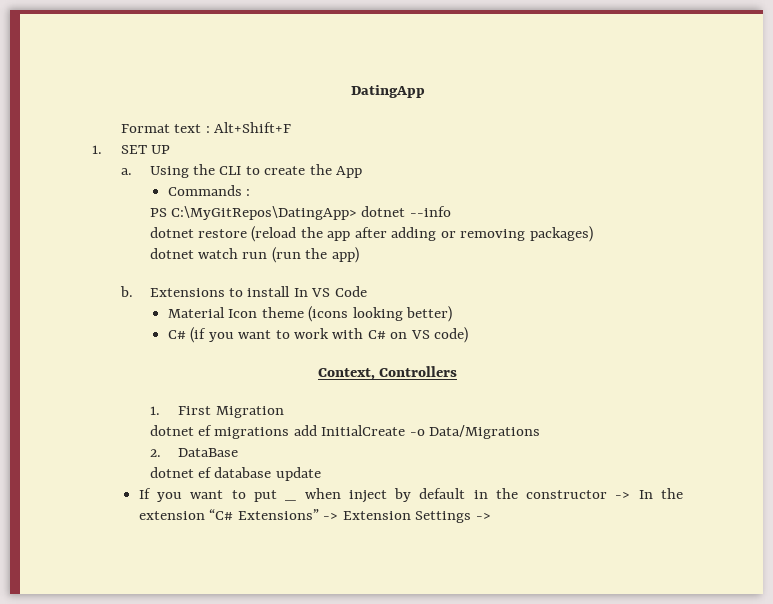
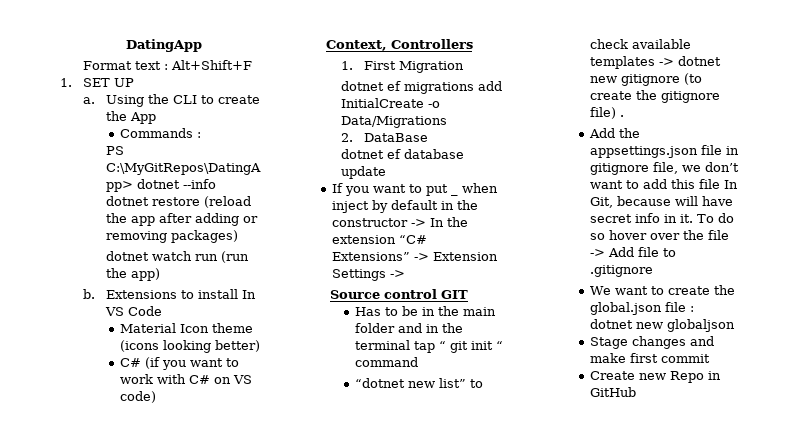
+ Source control GIT
+ Has to be in the main folder and in the terminal tap “ git init “ command
+ “dotnet new list” to check available templates -> dotnet new gitignore (to create the gitignore file) .
+ Add the appsettings.json file in gitignore file, we don’t want to add this file In Git, because will have secret info in it. To do so hover over the file -> Add file to .gitignore
+ We want to create the global.json file : dotnet new globaljson
+ Stage changes and make first commit
+ Create new Repo in GitHub

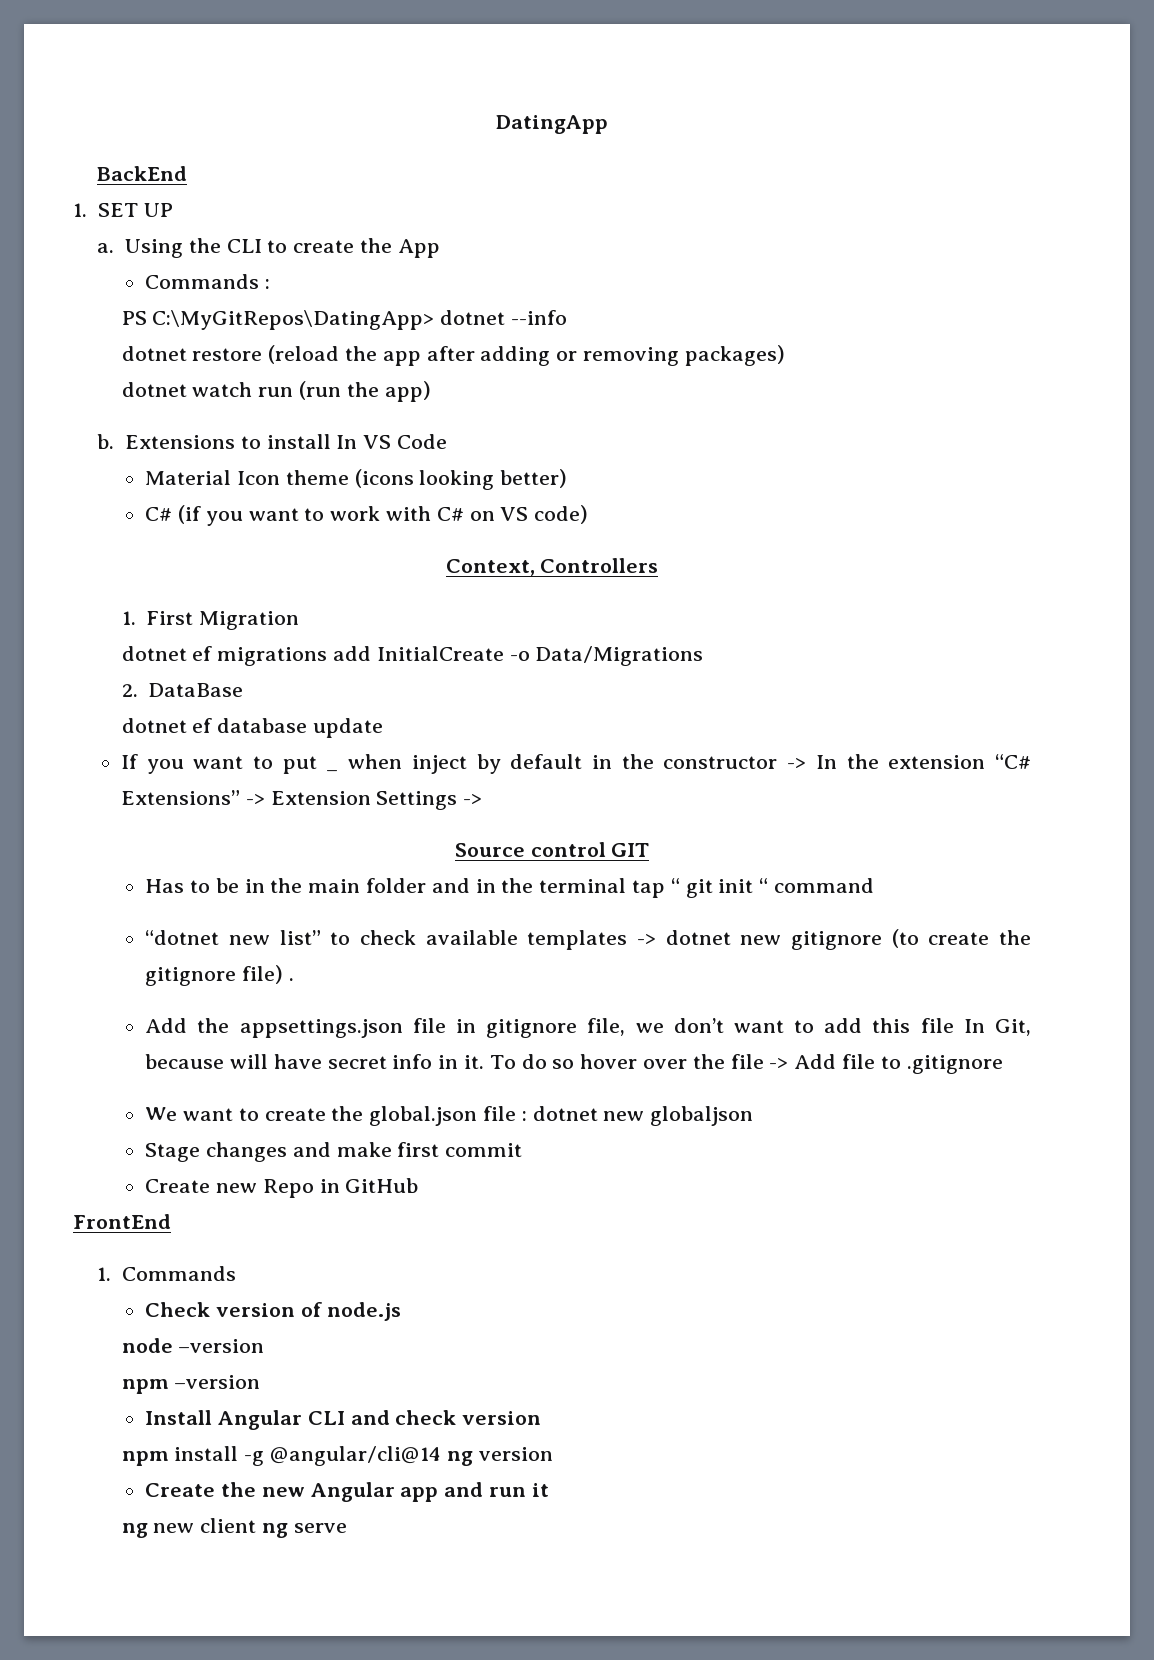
- Format text : Alt+Shift+F
+ BackEnd
+ FrontEnd
+ 1. Commands
+ Check version of node.js
+ node –version
+ npm –version
+ Install Angular CLI and check version
+ npm install -g @angular/cli@14 ng version
+ Create the new Angular app and run it
+ ng new client ng serve

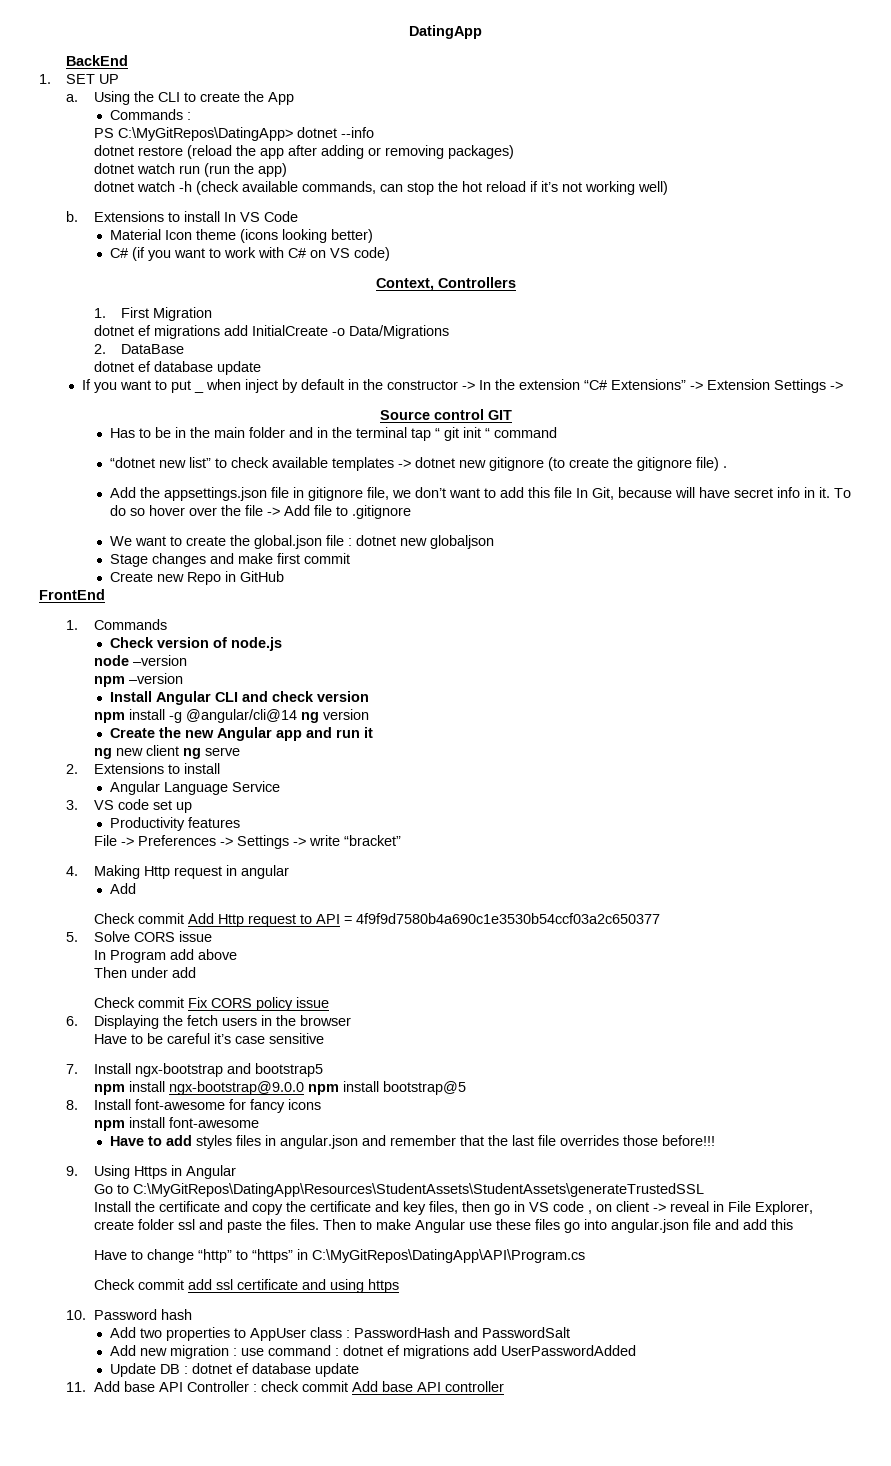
+ dotnet watch -h (check available commands, can stop the hot reload if it’s not working well)
+ 2. Extensions to install
+ Angular Language Service
+ 3. VS code set up
+ Productivity features
+ File -> Preferences -> Settings -> write “bracket”
+ 4. Making Http request in angular
+ Add
+ Check commit Add Http request to API = 4f9f9d7580b4a690c1e3530b54ccf03a2c650377
+ 5. Solve CORS issue
+ In Program add above
+ Then under add
+ Check commit Fix CORS policy issue
+ 6. Displaying the fetch users in the browser
+ Have to be careful it’s case sensitive
+ 7. Install ngx-bootstrap and bootstrap5
+ npm install ngx-bootstrap@9.0.0 npm install bootstrap@5
+ 8. Install font-awesome for fancy icons
+ npm install font-awesome
+ Have to add styles files in angular.json and remember that the last file overrides those before!!!
+ 9. Using Https in Angular
+ Go to C:\MyGitRepos\DatingApp\Resources\StudentAssets\StudentAssets\generateTrustedSSL
+ Install the certificate and copy the certificate and key files, then go in VS code , on client -> reveal in File Explorer, create folder ssl and paste the files. Then to make Angular use these files go into angular.json file and add this
+ Have to change “http” to “https” in C:\MyGitRepos\DatingApp\API\Program.cs
+ Check commit add ssl certificate and using https
+ 10. Password hash
+ Add two properties to AppUser class : PasswordHash and PasswordSalt
+ Add new migration : use command : dotnet ef migrations add UserPasswordAdded
+ Update DB : dotnet ef database update
+ 11. Add base API Controller : check commit Add base API controller

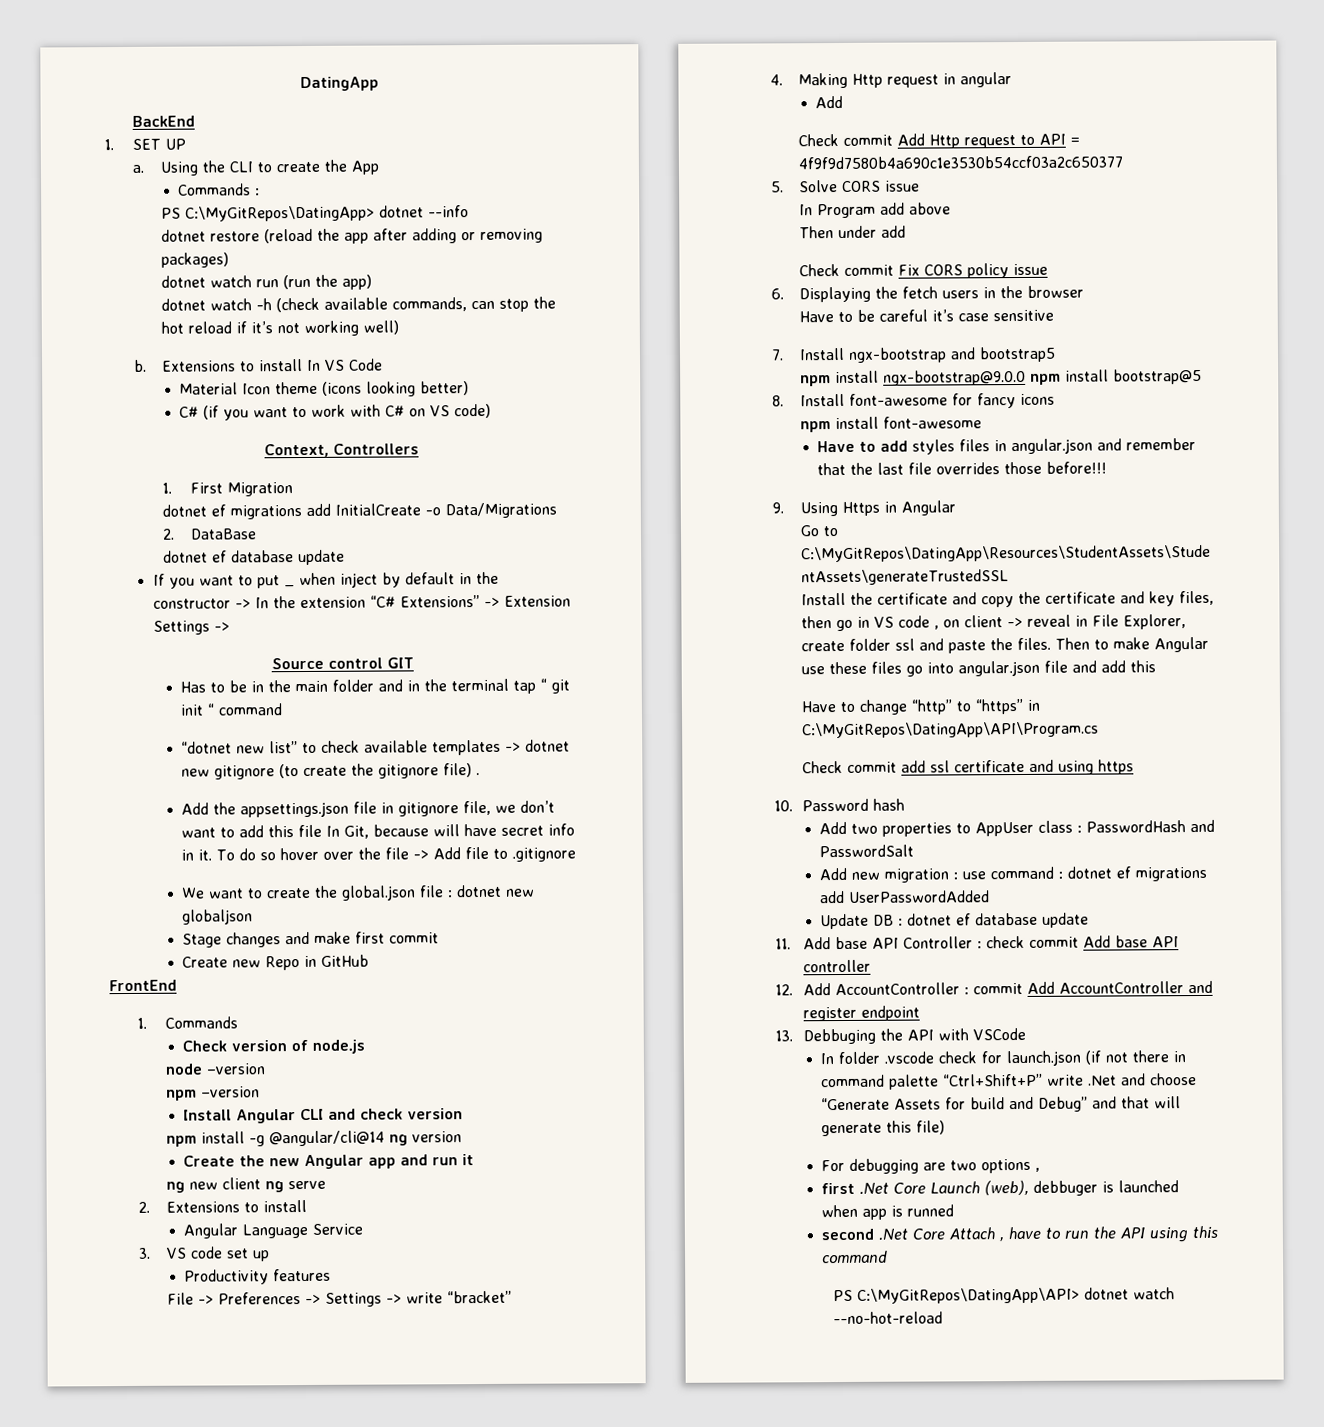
+ 12. Add AccountController : commit Add AccountController and register endpoint
+ 13. Debbuging the API with VSCode
+ In folder .vscode check for launch.json (if not there in command palette “Ctrl+Shift+P” write .Net and choose “Generate Assets for build and Debug” and that will generate this file)
+ For debugging are two options ,
+ first .Net Core Launch (web), debbuger is launched when app is runned
+ second .Net Core Attach , have to run the API using this command
+ PS C:\MyGitRepos\DatingApp\API> dotnet watch --no-hot-reload

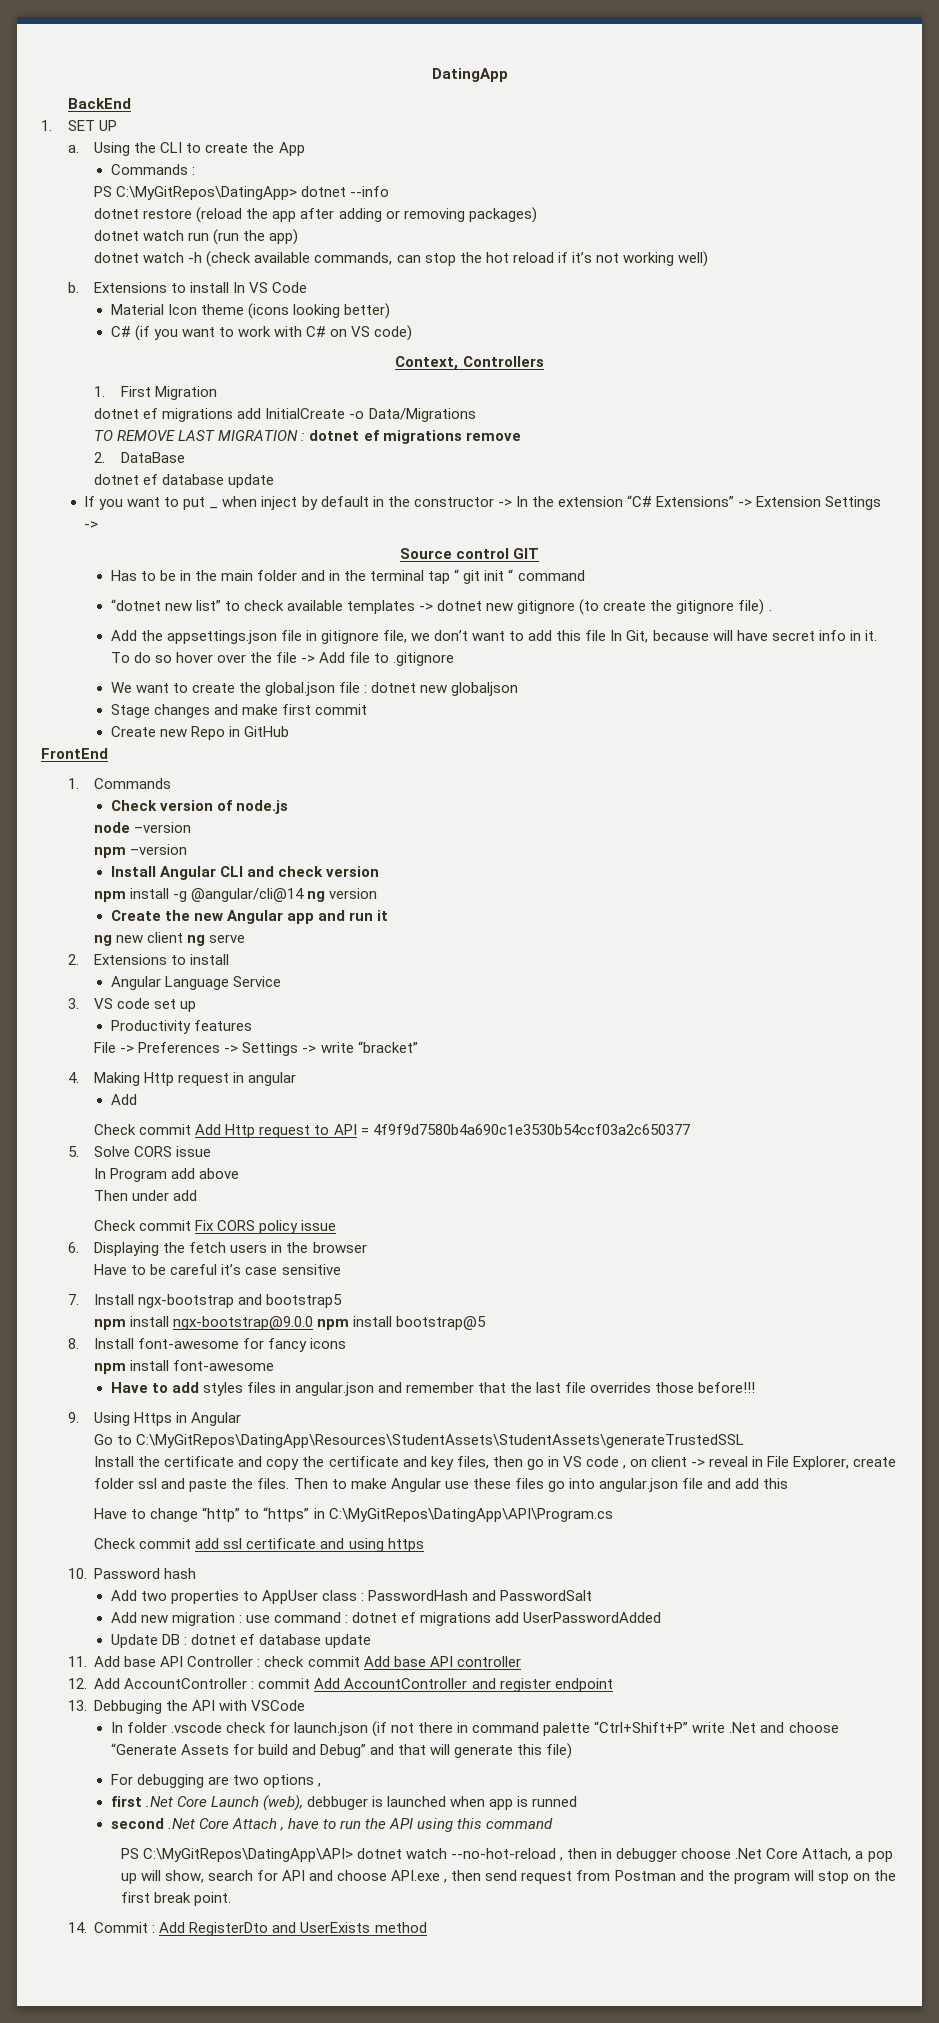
+ TO REMOVE LAST MIGRATION : dotnet ef migrations remove
- PS C:\MyGitRepos\DatingApp\API> dotnet watch --no-hot-reload
+ PS C:\MyGitRepos\DatingApp\API> dotnet watch --no-hot-reload , then in debugger choose .Net Core Attach, a pop up will show, search for API and choose API.exe , then send request from Postman and the program will stop on the first break point.
+ 14. Commit : Add RegisterDto and UserExists method

